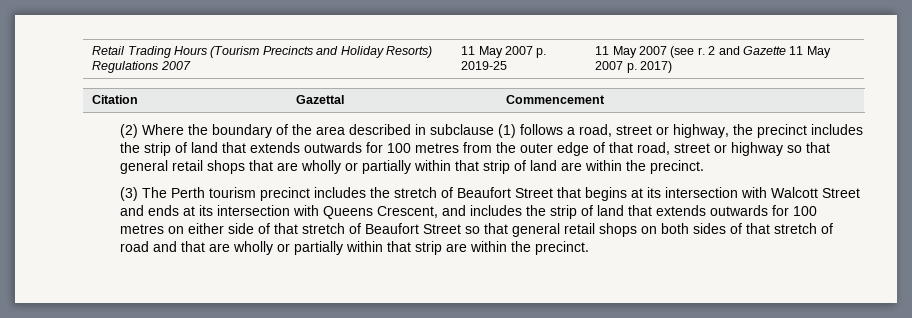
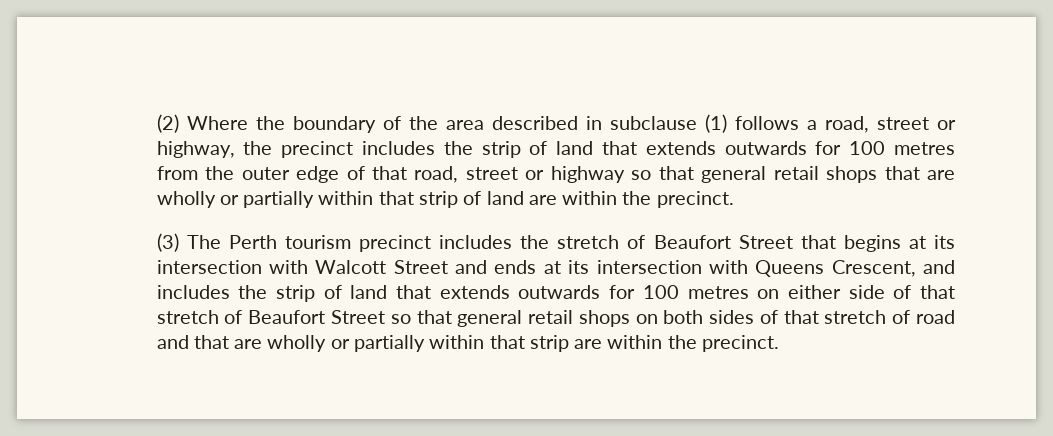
- Retail Trading Hours (Tourism Precincts and Holiday Resorts) Regulations 2007 | 11 May 2007 p. 2019-25 | 11 May 2007 (see r. 2 and Gazette 11 May 2007 p. 2017)
- Citation | Gazettal | Commencement

